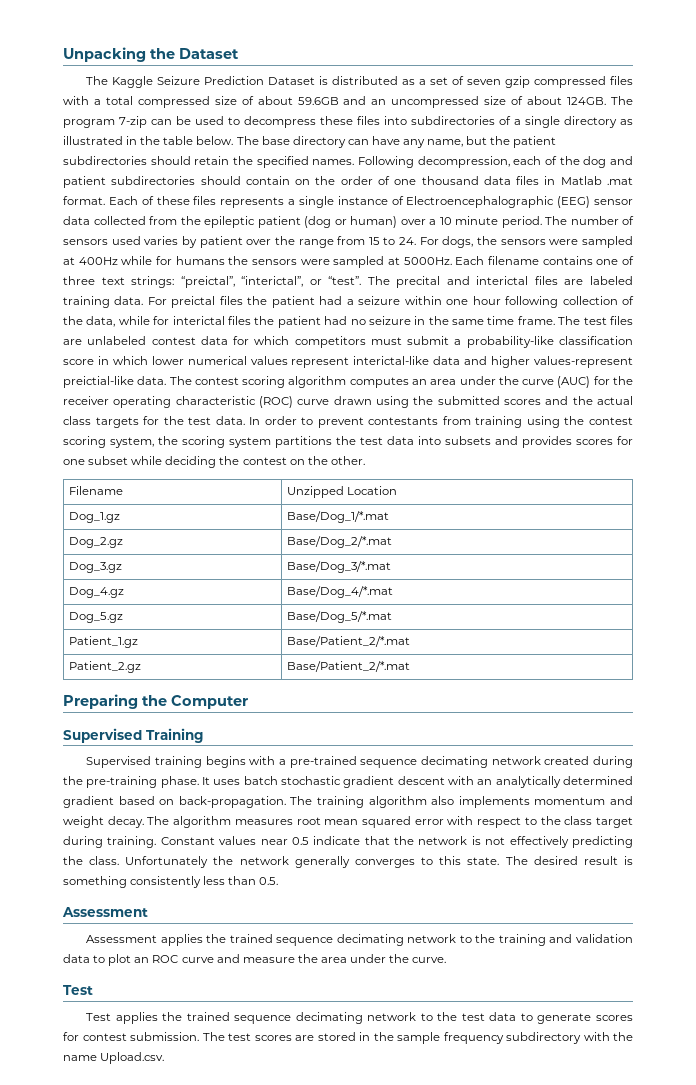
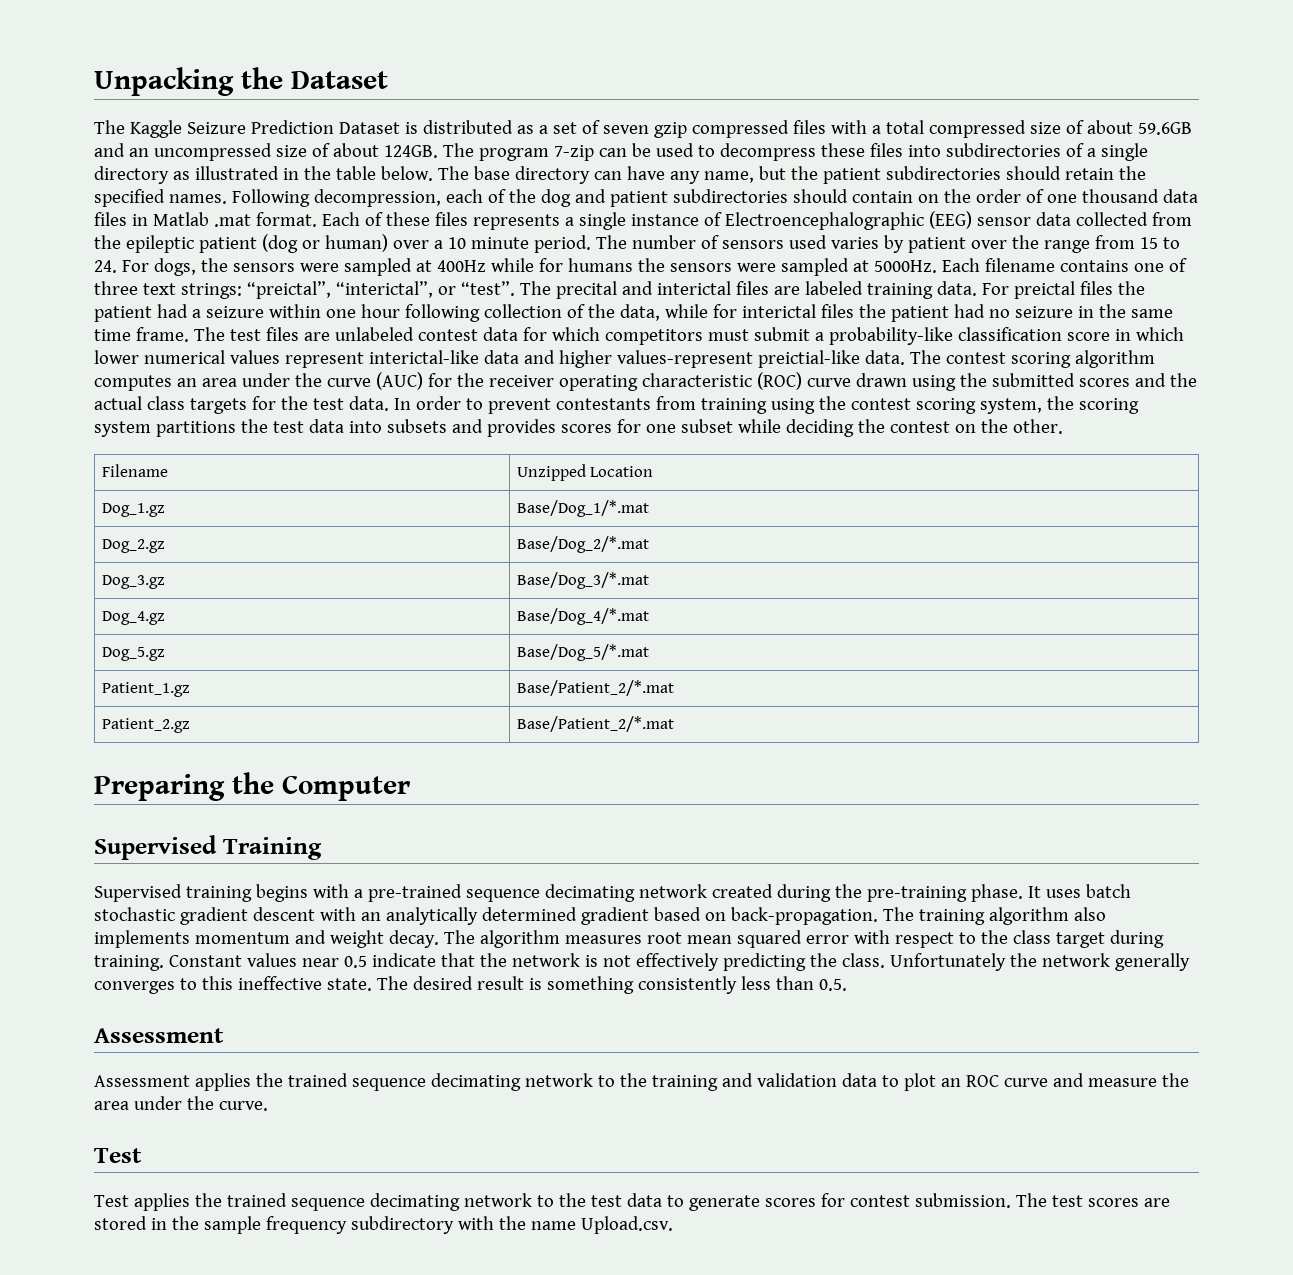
- Unfortunately the network generally converges to this state.
+ Unfortunately the network generally converges to this ineffective state.

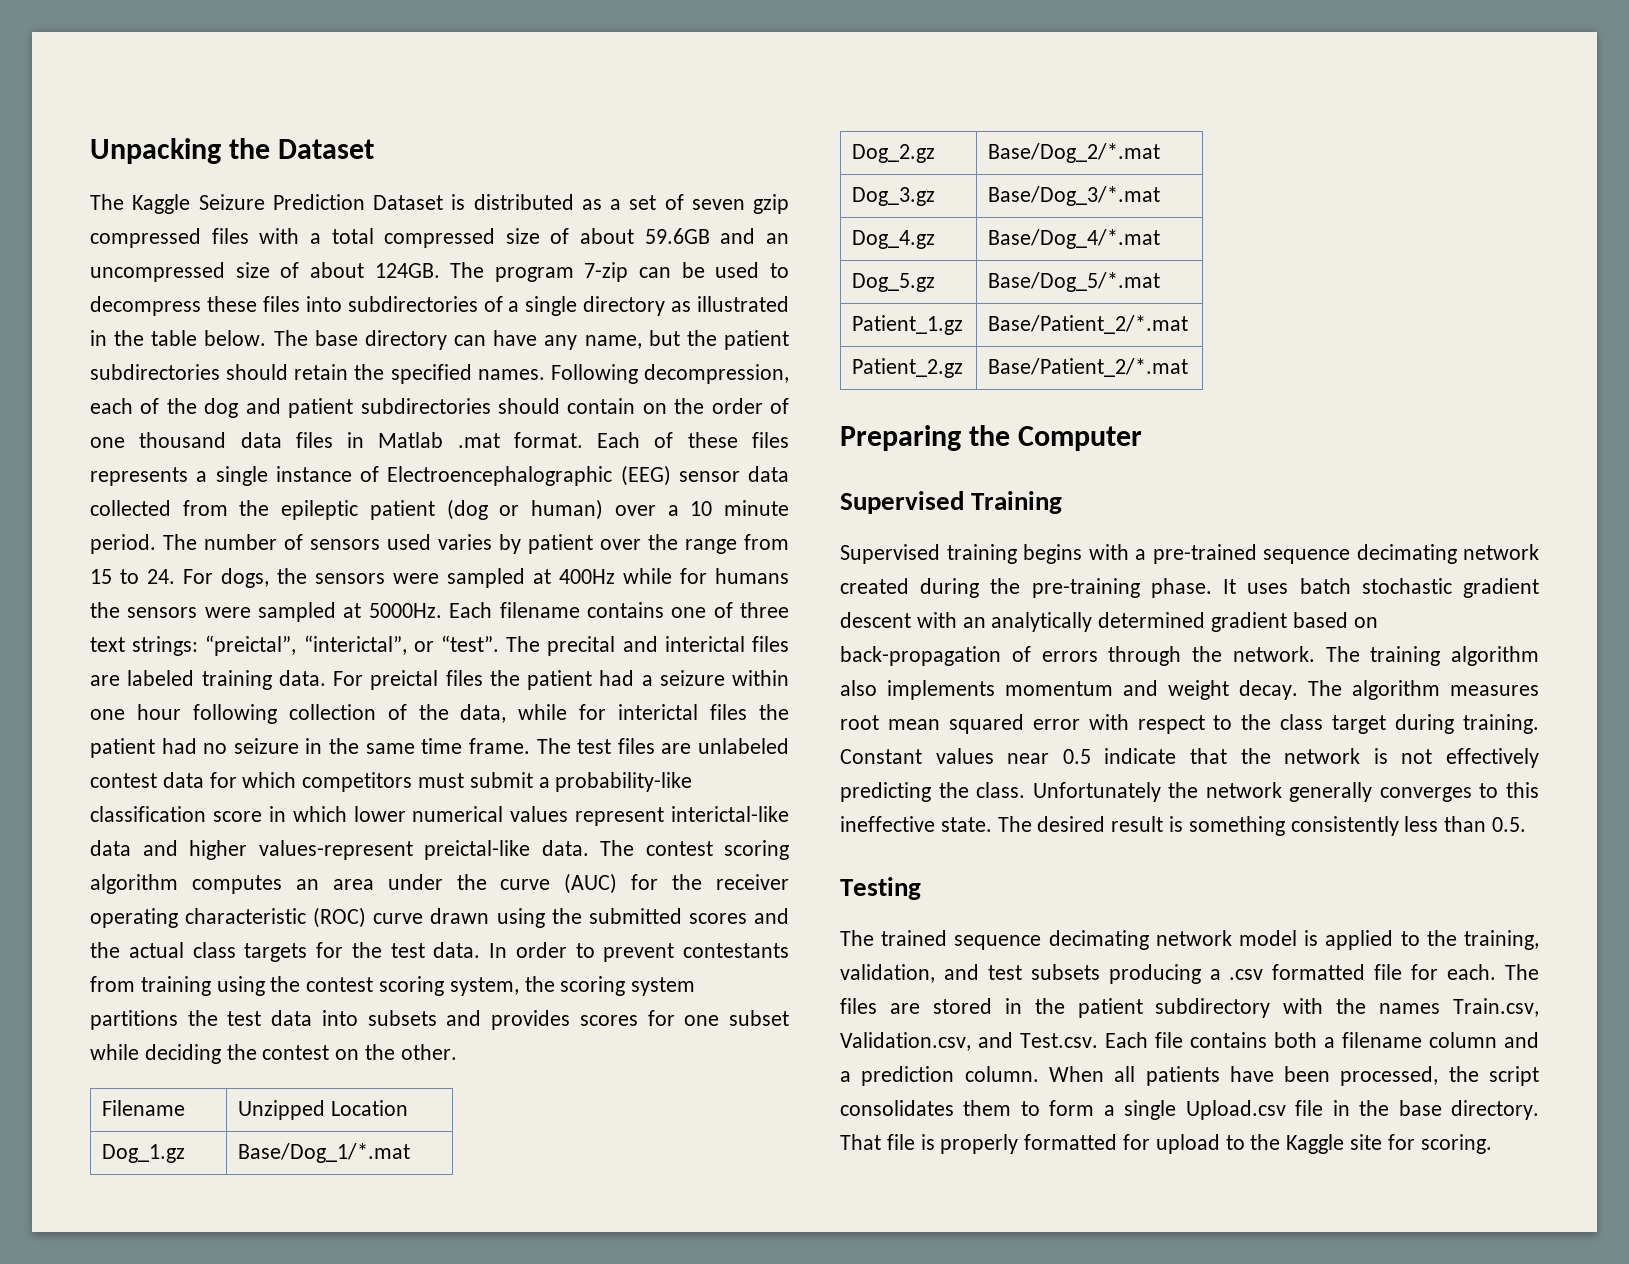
- The test files are unlabeled contest data for which competitors must submit a probability-like classification score in which lower numerical values represent interictal-like data and higher values-represent preictial-like data.
+ The test files are unlabeled contest data for which competitors must submit a probability-like classification score in which lower numerical values represent interictal-like data and higher values-represent preictal-like data.
- It uses batch stochastic gradient descent with an analytically determined gradient based on back-propagation.
+ It uses batch stochastic gradient descent with an analytically determined gradient based on back-propagation of errors through the network.
  The desired result is something consistently less than 0.5.
- Assessment
- Assessment applies the trained sequence decimating network to the training and validation data to plot an ROC curve and measure the area under the curve.
- Test
- Test applies the trained sequence decimating network to the test data to generate scores for contest submission. The test scores are stored in the sample frequency subdirectory with the name Upload.csv.
+ Testing
+ The trained sequence decimating network model is applied to the training, validation, and test subsets producing a .csv formatted file for each. The files are stored in the patient subdirectory with the names Train.csv, Validation.csv, and Test.csv. Each file contains both a filename column and a prediction column. When all patients have been processed, the script consolidates them to form a single Upload.csv file in the base directory. That file is properly formatted for upload to the Kaggle site for scoring.

